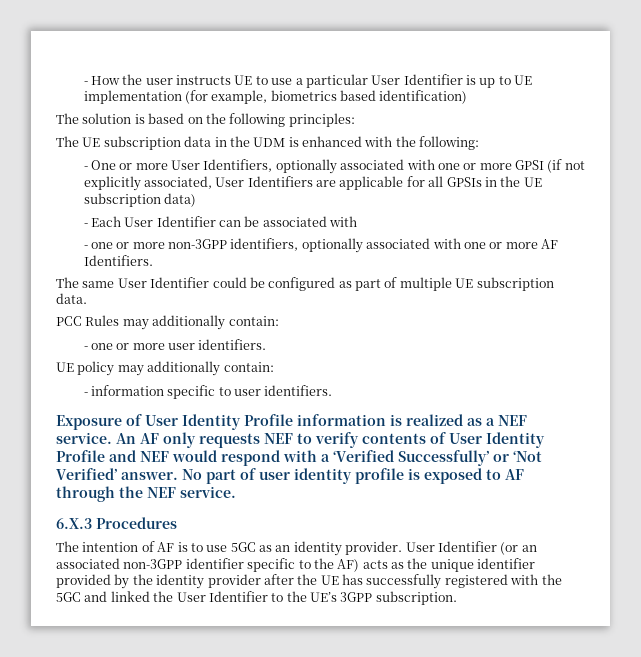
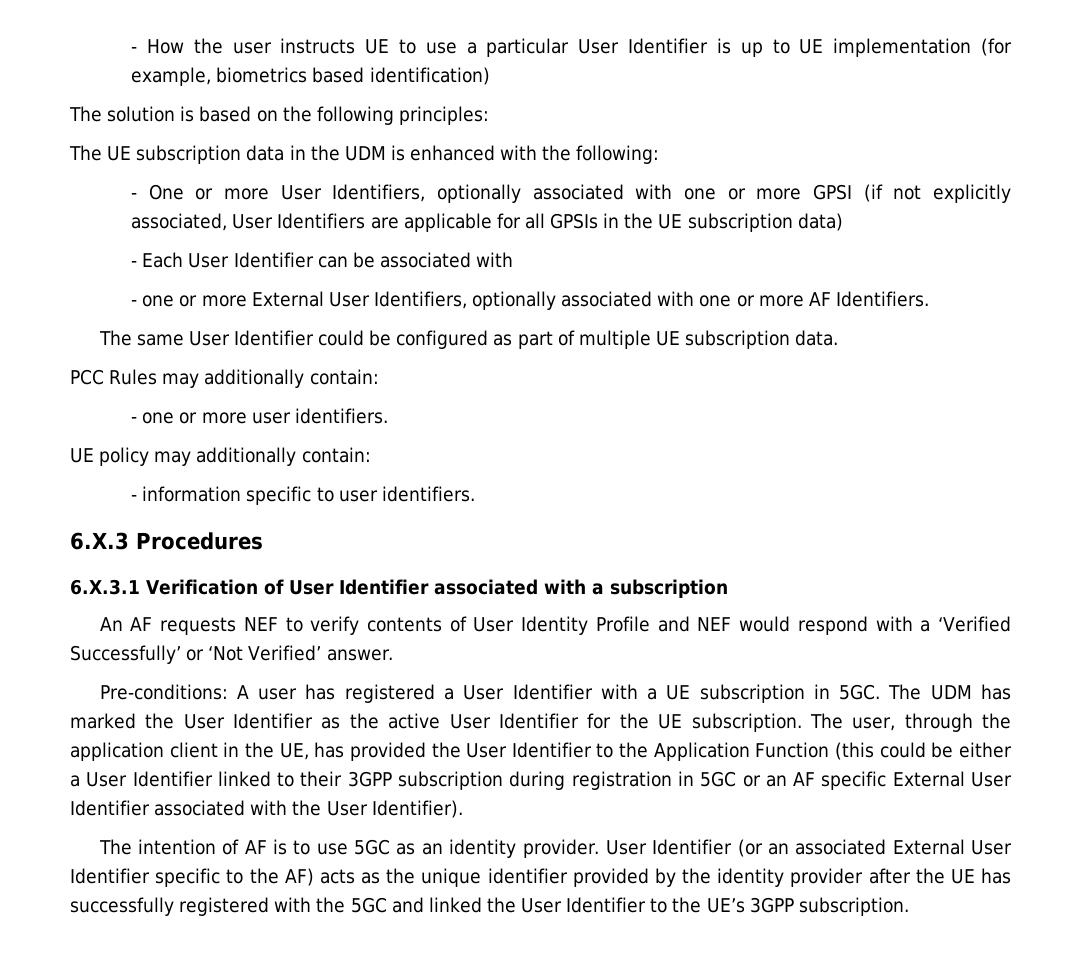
- - one or more non-3GPP identifiers, optionally associated with one or more AF Identifiers.
+ - one or more External User Identifiers, optionally associated with one or more AF Identifiers.
- Exposure of User Identity Profile information is realized as a NEF service. An AF only requests NEF to verify contents of User Identity Profile and NEF would respond with a ‘Verified Successfully’ or ‘Not Verified’ answer. No part of user identity profile is exposed to AF through the NEF service.
  6.X.3 Procedures
+ 6.X.3.1 Verification of User Identifier associated with a subscription
+ An AF requests NEF to verify contents of User Identity Profile and NEF would respond with a ‘Verified Successfully’ or ‘Not Verified’ answer.
+ Pre-conditions: A user has registered a User Identifier with a UE subscription in 5GC. The UDM has marked the User Identifier as the active User Identifier for the UE subscription. The user, through the application client in the UE, has provided the User Identifier to the Application Function (this could be either a User Identifier linked to their 3GPP subscription during registration in 5GC or an AF specific External User Identifier associated with the User Identifier).
- User Identifier (or an associated non-3GPP identifier specific to the AF) acts as the unique identifier provided by the identity provider after the UE has successfully registered with the 5GC and linked the User Identifier to the UE’s 3GPP subscription.
+ User Identifier (or an associated External User Identifier specific to the AF) acts as the unique identifier provided by the identity provider after the UE has successfully registered with the 5GC and linked the User Identifier to the UE’s 3GPP subscription.

